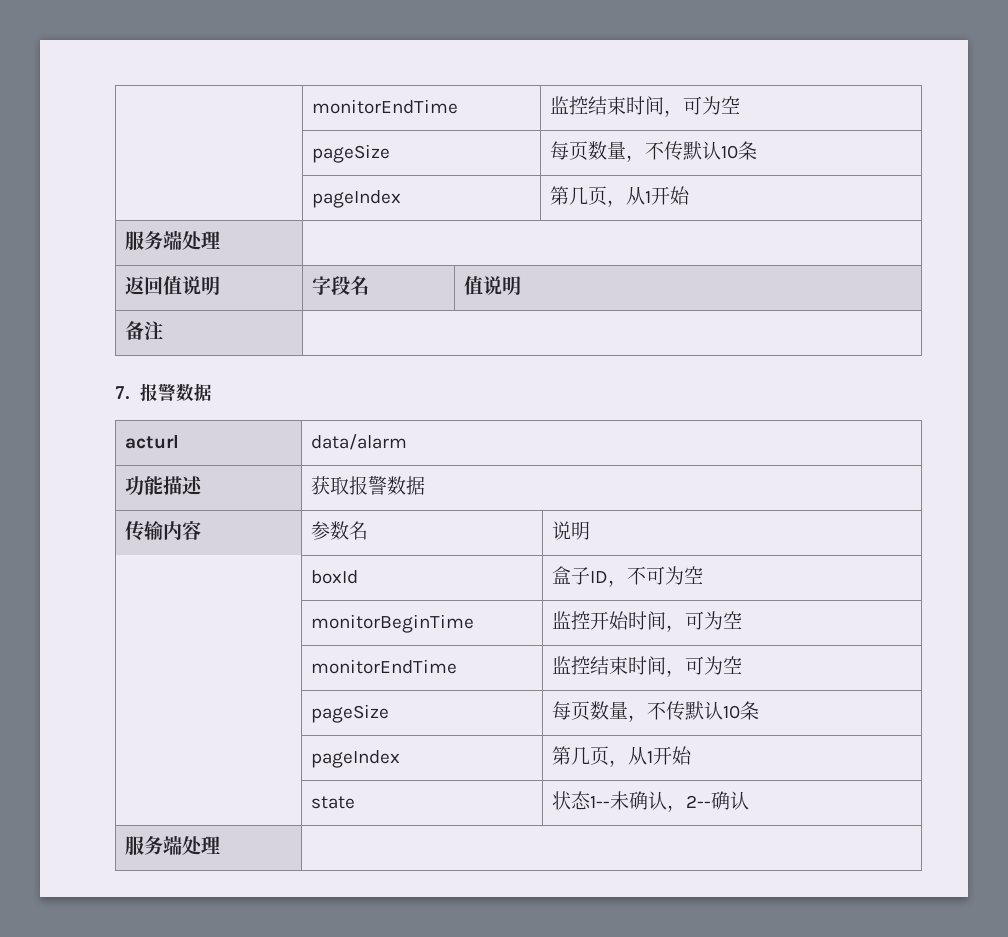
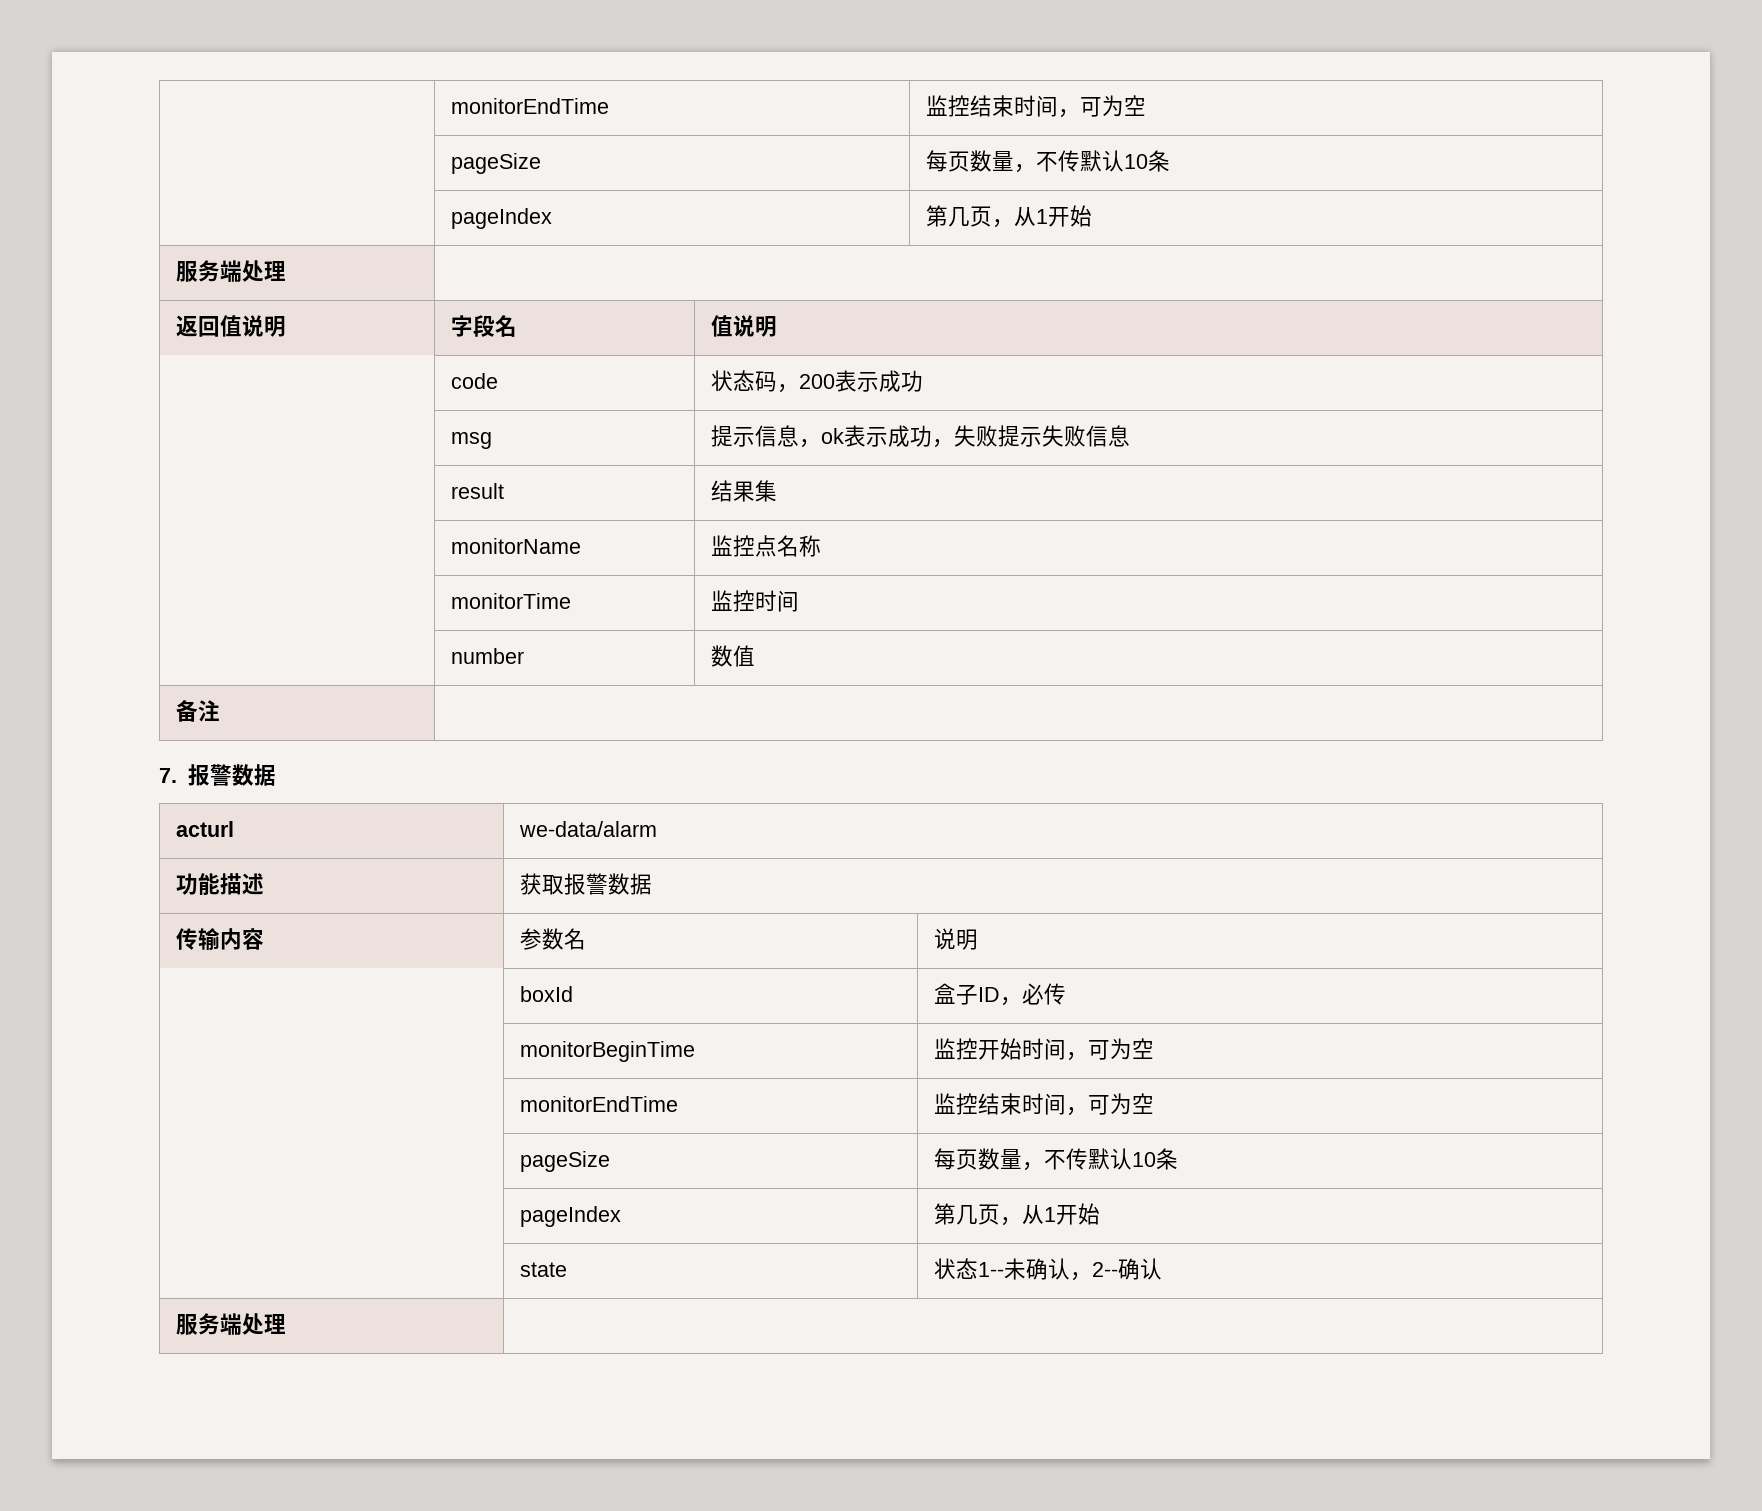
+ | code | 状态码，200表示成功
+ | msg | 提示信息，ok表示成功，失败提示失败信息
+ | result | 结果集
+ | monitorName | 监控点名称
+ | monitorTime | 监控时间
+ | number | 数值
- acturl | data/alarm
+ acturl | we-data/alarm
- | boxId | 盒子ID，不可为空
+ | boxId | 盒子ID，必传

